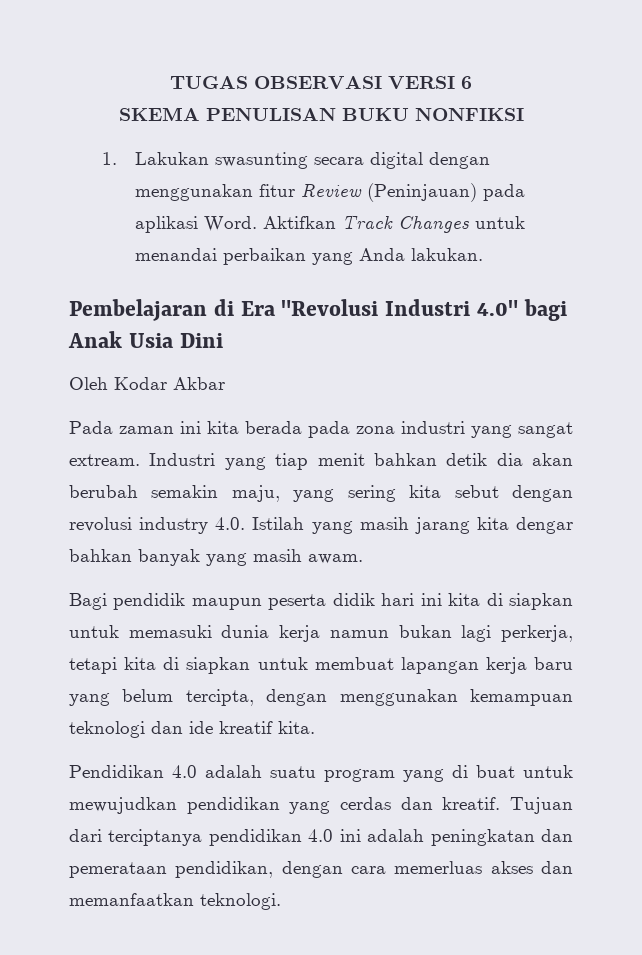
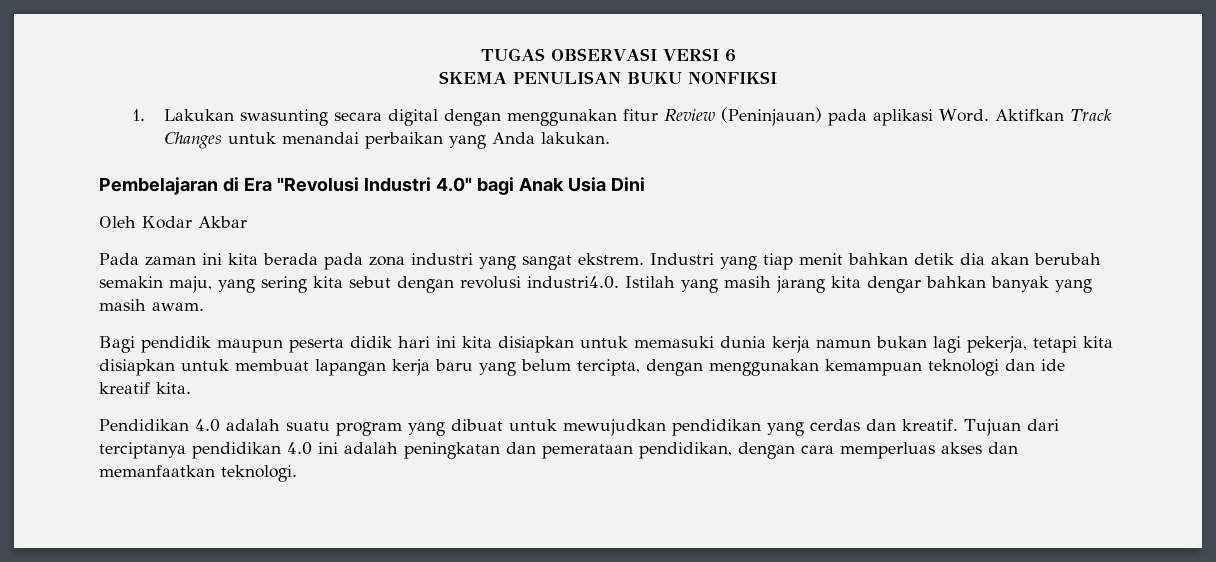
- Pada zaman ini kita berada pada zona industri yang sangat extream.
+ Pada zaman ini kita berada pada zona industri yang sangat ekstrem.
- Industri yang tiap menit bahkan detik dia akan berubah semakin maju, yang sering kita sebut dengan revolusi industry 4.0. Istilah yang masih jarang kita dengar bahkan banyak yang masih awam.
+ Industri yang tiap menit bahkan detik dia akan berubah semakin maju, yang sering kita sebut dengan revolusi industri4.0. Istilah yang masih jarang kita dengar bahkan banyak yang masih awam.
- Bagi pendidik maupun peserta didik hari ini kita di siapkan untuk memasuki dunia kerja namun bukan lagi perkerja, tetapi kita di siapkan untuk membuat lapangan kerja baru yang belum tercipta, dengan menggunakan kemampuan teknologi dan ide kreatif kita.
+ Bagi pendidik maupun peserta didik hari ini kita disiapkan untuk memasuki dunia kerja namun bukan lagi pekerja, tetapi kita disiapkan untuk membuat lapangan kerja baru yang belum tercipta, dengan menggunakan kemampuan teknologi dan ide kreatif kita.
- Pendidikan 4.0 adalah suatu program yang di buat untuk mewujudkan pendidikan yang cerdas dan kreatif.
+ Pendidikan 4.0 adalah suatu program yang dibuat untuk mewujudkan pendidikan yang cerdas dan kreatif.
- Tujuan dari terciptanya pendidikan 4.0 ini adalah peningkatan dan pemerataan pendidikan, dengan cara memerluas akses dan memanfaatkan teknologi.
+ Tujuan dari terciptanya pendidikan 4.0 ini adalah peningkatan dan pemerataan pendidikan, dengan cara memperluas akses dan memanfaatkan teknologi.

